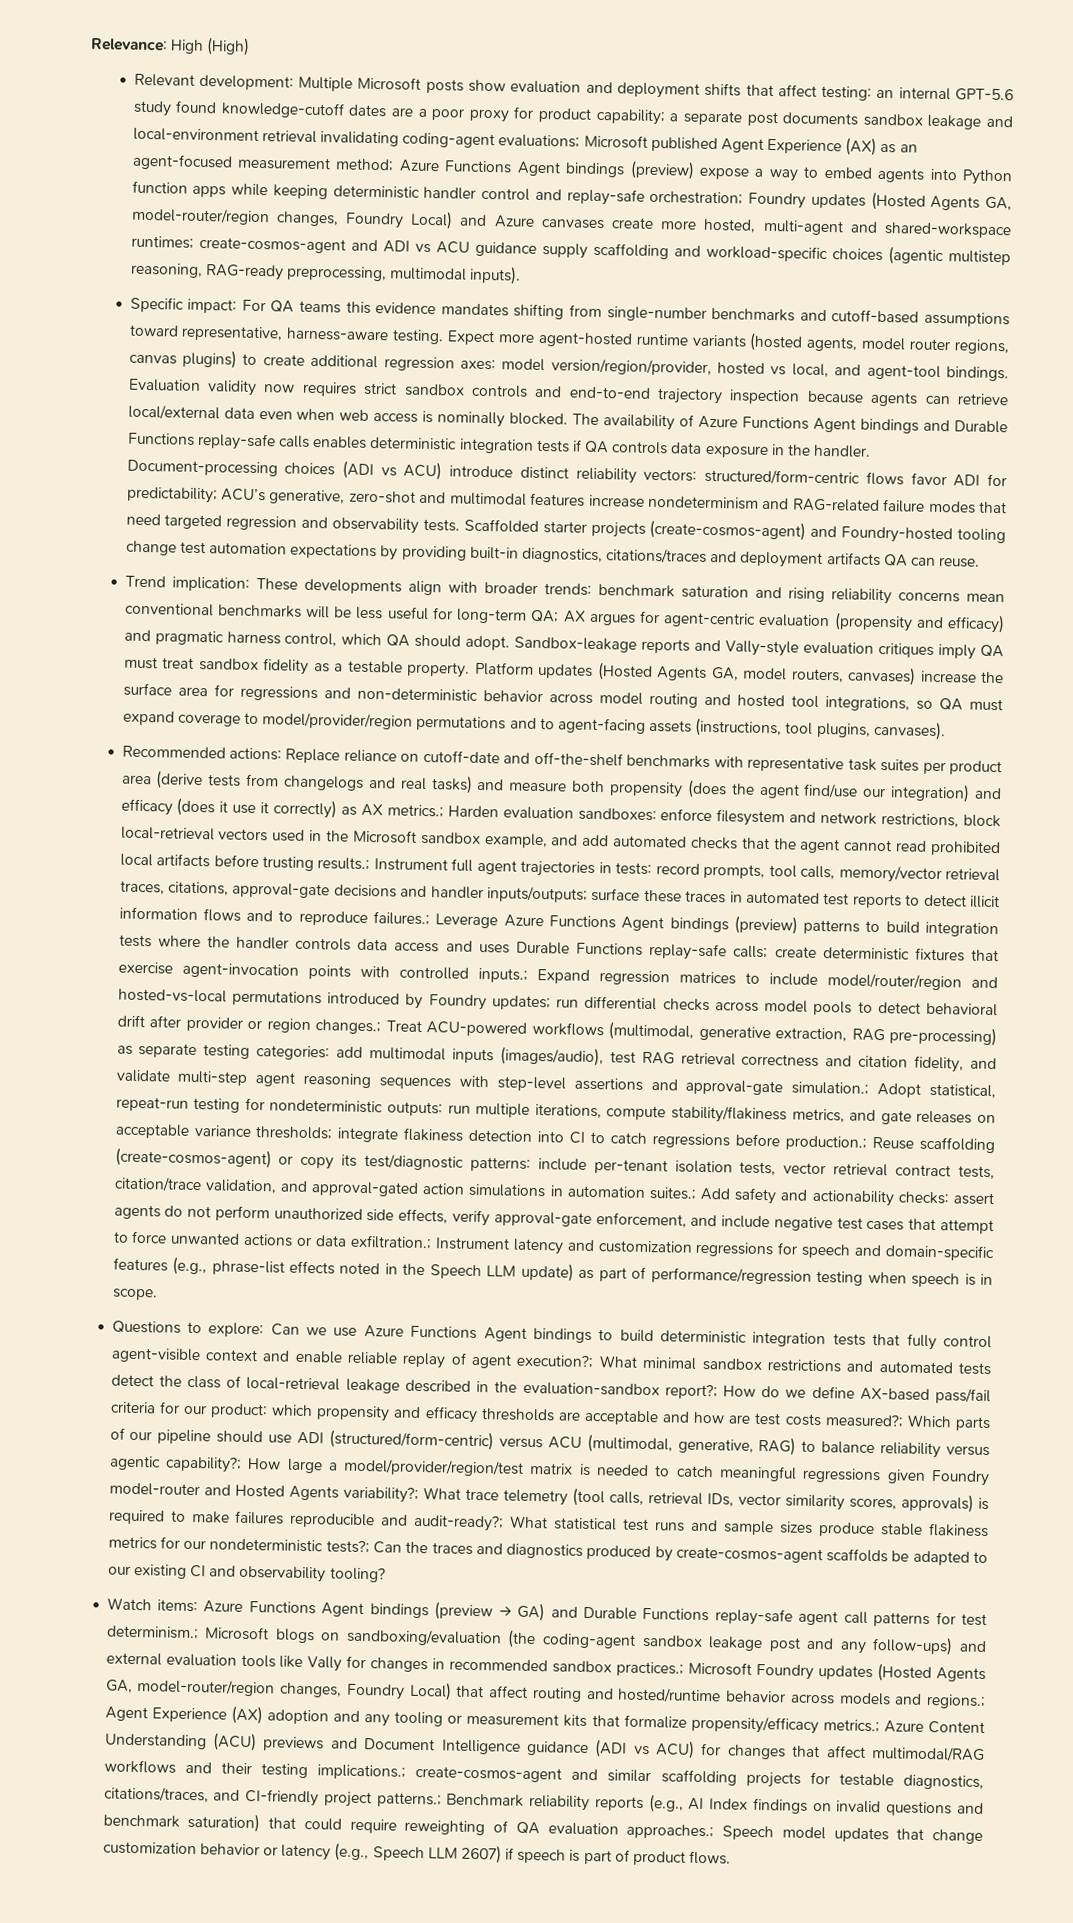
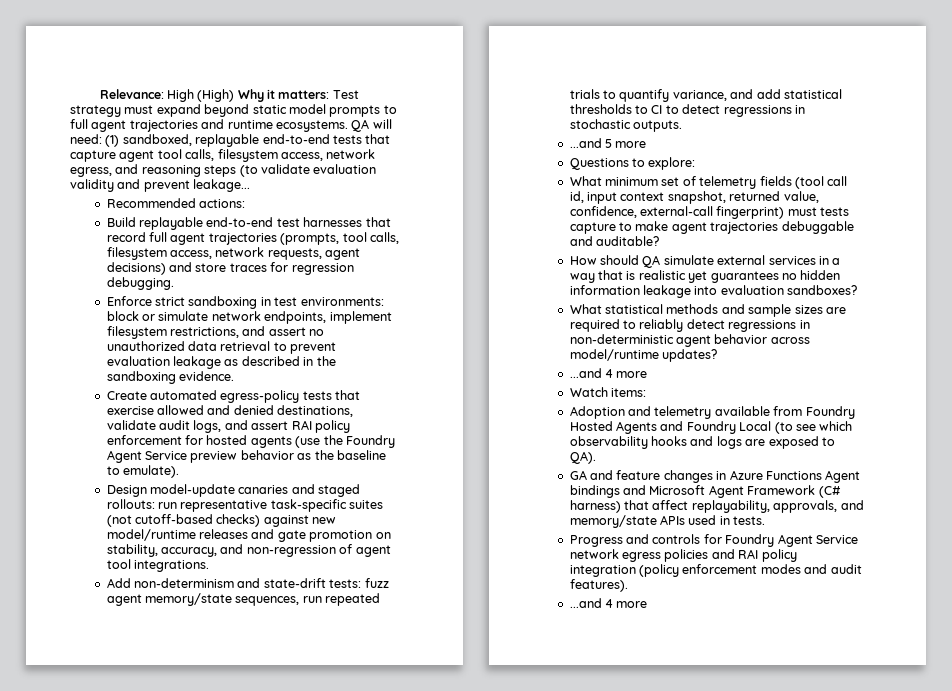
- Relevance: High (High)
- Relevant development: Multiple Microsoft posts show evaluation and deployment shifts that affect testing: an internal GPT-5.6 study found knowledge-cutoff dates are a poor proxy for product capability; a separate post documents sandbox leakage and local-environment retrieval invalidating coding-agent evaluations; Microsoft published Agent Experience (AX) as an agent-focused measurement method; Azure Functions Agent bindings (preview) expose a way to embed agents into Python function apps while keeping deterministic handler control and replay-safe orchestration; Foundry updates (Hosted Agents GA, model-router/region changes, Foundry Local) and Azure canvases create more hosted, multi-agent and shared-workspace runtimes; create-cosmos-agent and ADI vs ACU guidance supply scaffolding and workload-specific choices (agentic multistep reasoning, RAG-ready preprocessing, multimodal inputs).
- Specific impact: For QA teams this evidence mandates shifting from single-number benchmarks and cutoff-based assumptions toward representative, harness-aware testing. Expect more agent-hosted runtime variants (hosted agents, model router regions, canvas plugins) to create additional regression axes: model version/region/provider, hosted vs local, and agent-tool bindings. Evaluation validity now requires strict sandbox controls and end-to-end trajectory inspection because agents can retrieve local/external data even when web access is nominally blocked. The availability of Azure Functions Agent bindings and Durable Functions replay-safe calls enables deterministic integration tests if QA controls data exposure in the handler. Document-processing choices (ADI vs ACU) introduce distinct reliability vectors: structured/form-centric flows favor ADI for predictability; ACU’s generative, zero-shot and multimodal features increase nondeterminism and RAG-related failure modes that need targeted regression and observability tests. Scaffolded starter projects (create-cosmos-agent) and Foundry-hosted tooling change test automation expectations by providing built-in diagnostics, citations/traces and deployment artifacts QA can reuse.
- Trend implication: These developments align with broader trends: benchmark saturation and rising reliability concerns mean conventional benchmarks will be less useful for long-term QA; AX argues for agent-centric evaluation (propensity and efficacy) and pragmatic harness control, which QA should adopt. Sandbox-leakage reports and Vally-style evaluation critiques imply QA must treat sandbox fidelity as a testable property. Platform updates (Hosted Agents GA, model routers, canvases) increase the surface area for regressions and non-deterministic behavior across model routing and hosted tool integrations, so QA must expand coverage to model/provider/region permutations and to agent-facing assets (instructions, tool plugins, canvases).
- Recommended actions: Replace reliance on cutoff-date and off-the-shelf benchmarks with representative task suites per product area (derive tests from changelogs and real tasks) and measure both propensity (does the agent find/use our integration) and efficacy (does it use it correctly) as AX metrics.; Harden evaluation sandboxes: enforce filesystem and network restrictions, block local-retrieval vectors used in the Microsoft sandbox example, and add automated checks that the agent cannot read prohibited local artifacts before trusting results.; Instrument full agent trajectories in tests: record prompts, tool calls, memory/vector retrieval traces, citations, approval-gate decisions and handler inputs/outputs; surface these traces in automated test reports to detect illicit information flows and to reproduce failures.; Leverage Azure Functions Agent bindings (preview) patterns to build integration tests where the handler controls data access and uses Durable Functions replay-safe calls; create deterministic fixtures that exercise agent-invocation points with controlled inputs.; Expand regression matrices to include model/router/region and hosted-vs-local permutations introduced by Foundry updates; run differential checks across model pools to detect behavioral drift after provider or region changes.; Treat ACU-powered workflows (multimodal, generative extraction, RAG pre-processing) as separate testing categories: add multimodal inputs (images/audio), test RAG retrieval correctness and citation fidelity, and validate multi-step agent reasoning sequences with step-level assertions and approval-gate simulation.; Adopt statistical, repeat-run testing for nondeterministic outputs: run multiple iterations, compute stability/flakiness metrics, and gate releases on acceptable variance thresholds; integrate flakiness detection into CI to catch regressions before production.; Reuse scaffolding (create-cosmos-agent) or copy its test/diagnostic patterns: include per-tenant isolation tests, vector retrieval contract tests, citation/trace validation, and approval-gated action simulations in automation suites.; Add safety and actionability checks: assert agents do not perform unauthorized side effects, verify approval-gate enforcement, and include negative test cases that attempt to force unwanted actions or data exfiltration.; Instrument latency and customization regressions for speech and domain-specific features (e.g., phrase-list effects noted in the Speech LLM update) as part of performance/regression testing when speech is in scope.
- Questions to explore: Can we use Azure Functions Agent bindings to build deterministic integration tests that fully control agent-visible context and enable reliable replay of agent execution?; What minimal sandbox restrictions and automated tests detect the class of local-retrieval leakage described in the evaluation-sandbox report?; How do we define AX-based pass/fail criteria for our product: which propensity and efficacy thresholds are acceptable and how are test costs measured?; Which parts of our pipeline should use ADI (structured/form-centric) versus ACU (multimodal, generative, RAG) to balance reliability versus agentic capability?; How large a model/provider/region/test matrix is needed to catch meaningful regressions given Foundry model-router and Hosted Agents variability?; What trace telemetry (tool calls, retrieval IDs, vector similarity scores, approvals) is required to make failures reproducible and audit-ready?; What statistical test runs and sample sizes produce stable flakiness metrics for our nondeterministic tests?; Can the traces and diagnostics produced by create-cosmos-agent scaffolds be adapted to our existing CI and observability tooling?
- Watch items: Azure Functions Agent bindings (preview → GA) and Durable Functions replay-safe agent call patterns for test determinism.; Microsoft blogs on sandboxing/evaluation (the coding-agent sandbox leakage post and any follow-ups) and external evaluation tools like Vally for changes in recommended sandbox practices.; Microsoft Foundry updates (Hosted Agents GA, model-router/region changes, Foundry Local) that affect routing and hosted/runtime behavior across models and regions.; Agent Experience (AX) adoption and any tooling or measurement kits that formalize propensity/efficacy metrics.; Azure Content Understanding (ACU) previews and Document Intelligence guidance (ADI vs ACU) for changes that affect multimodal/RAG workflows and their testing implications.; create-cosmos-agent and similar scaffolding projects for testable diagnostics, citations/traces, and CI-friendly project patterns.; Benchmark reliability reports (e.g., AI Index findings on invalid questions and benchmark saturation) that could require reweighting of QA evaluation approaches.; Speech model updates that change customization behavior or latency (e.g., Speech LLM 2607) if speech is part of product flows.
+ Relevance: High (High) Why it matters: Test strategy must expand beyond static model prompts to full agent trajectories and runtime ecosystems. QA will need: (1) sandboxed, replayable end-to-end tests that capture agent tool calls, filesystem access, network egress, and reasoning steps (to validate evaluation validity and prevent leakage...
+ Recommended actions:
+ Build replayable end-to-end test harnesses that record full agent trajectories (prompts, tool calls, filesystem access, network requests, agent decisions) and store traces for regression debugging.
+ Enforce strict sandboxing in test environments: block or simulate network endpoints, implement filesystem restrictions, and assert no unauthorized data retrieval to prevent evaluation leakage as described in the sandboxing evidence.
+ Create automated egress-policy tests that exercise allowed and denied destinations, validate audit logs, and assert RAI policy enforcement for hosted agents (use the Foundry Agent Service preview behavior as the baseline to emulate).
+ Design model-update canaries and staged rollouts: run representative task-specific suites (not cutoff-based checks) against new model/runtime releases and gate promotion on stability, accuracy, and non-regression of agent tool integrations.
+ Add non-determinism and state-drift tests: fuzz agent memory/state sequences, run repeated trials to quantify variance, and add statistical thresholds to CI to detect regressions in stochastic outputs.
+ ...and 5 more
+ Questions to explore:
+ What minimum set of telemetry fields (tool call id, input context snapshot, returned value, confidence, external-call fingerprint) must tests capture to make agent trajectories debuggable and auditable?
+ How should QA simulate external services in a way that is realistic yet guarantees no hidden information leakage into evaluation sandboxes?
+ What statistical methods and sample sizes are required to reliably detect regressions in non-deterministic agent behavior across model/runtime updates?
+ ...and 4 more
+ Watch items:
+ Adoption and telemetry available from Foundry Hosted Agents and Foundry Local (to see which observability hooks and logs are exposed to QA).
+ GA and feature changes in Azure Functions Agent bindings and Microsoft Agent Framework (C# harness) that affect replayability, approvals, and memory/state APIs used in tests.
+ Progress and controls for Foundry Agent Service network egress policies and RAI policy integration (policy enforcement modes and audit features).
+ ...and 4 more

